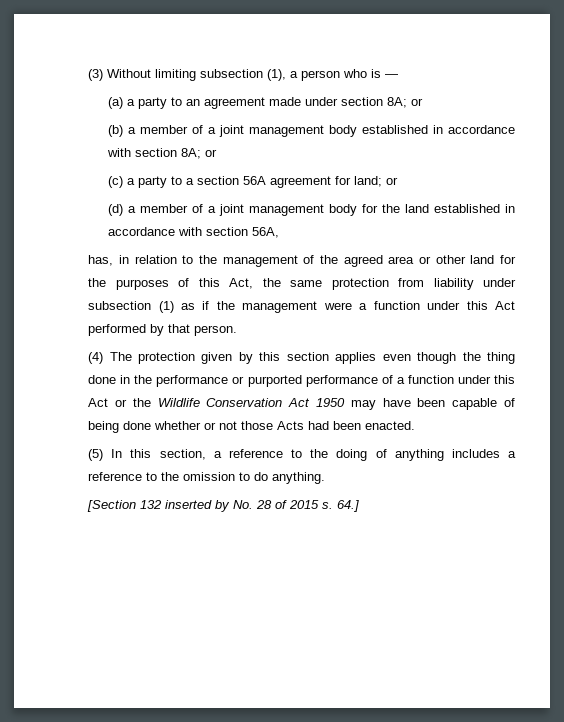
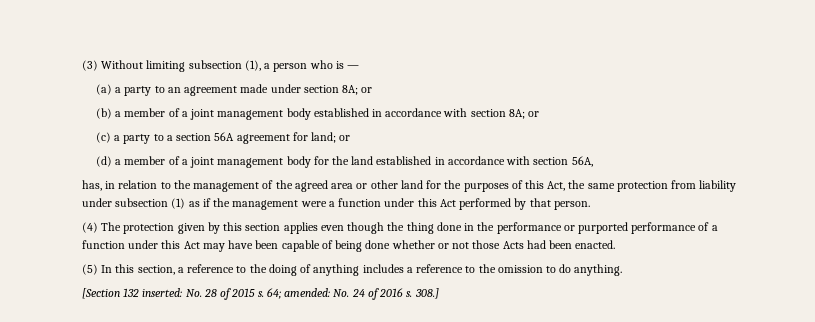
- (4) The protection given by this section applies even though the thing done in the performance or purported performance of a function under this Act or the Wildlife Conservation Act 1950 may have been capable of being done whether or not those Acts had been enacted.
+ (4) The protection given by this section applies even though the thing done in the performance or purported performance of a function under this Act may have been capable of being done whether or not those Acts had been enacted.
- [Section 132 inserted by No. 28 of 2015 s.
+ [Section 132 inserted: No. 28 of 2015 s.
- 64.]
+ 64; amended: No. 24 of 2016 s. 308.]

